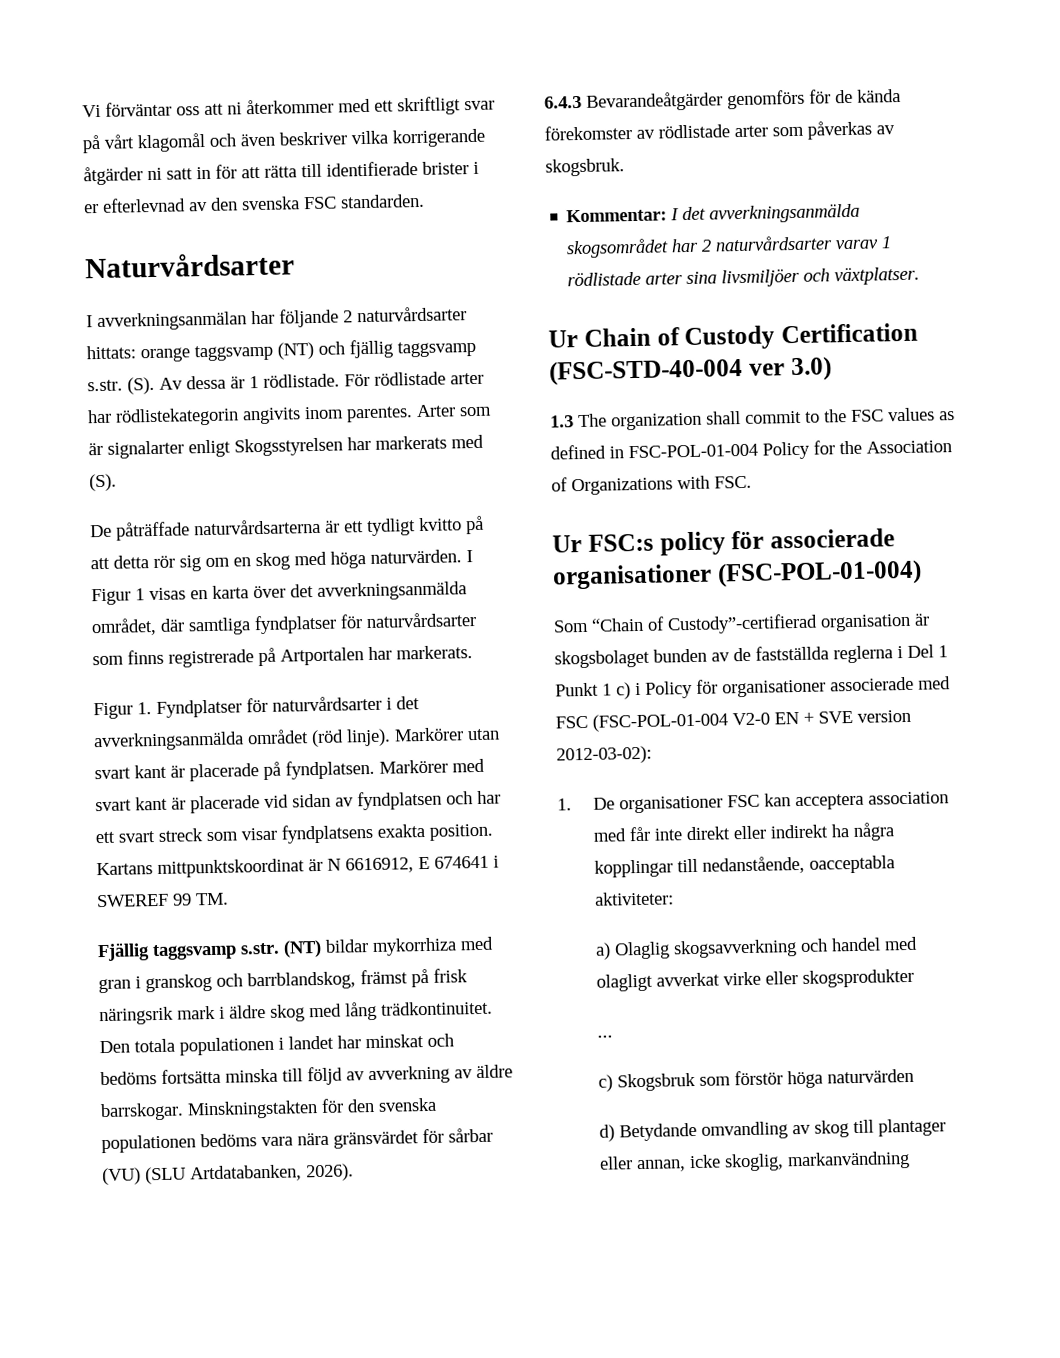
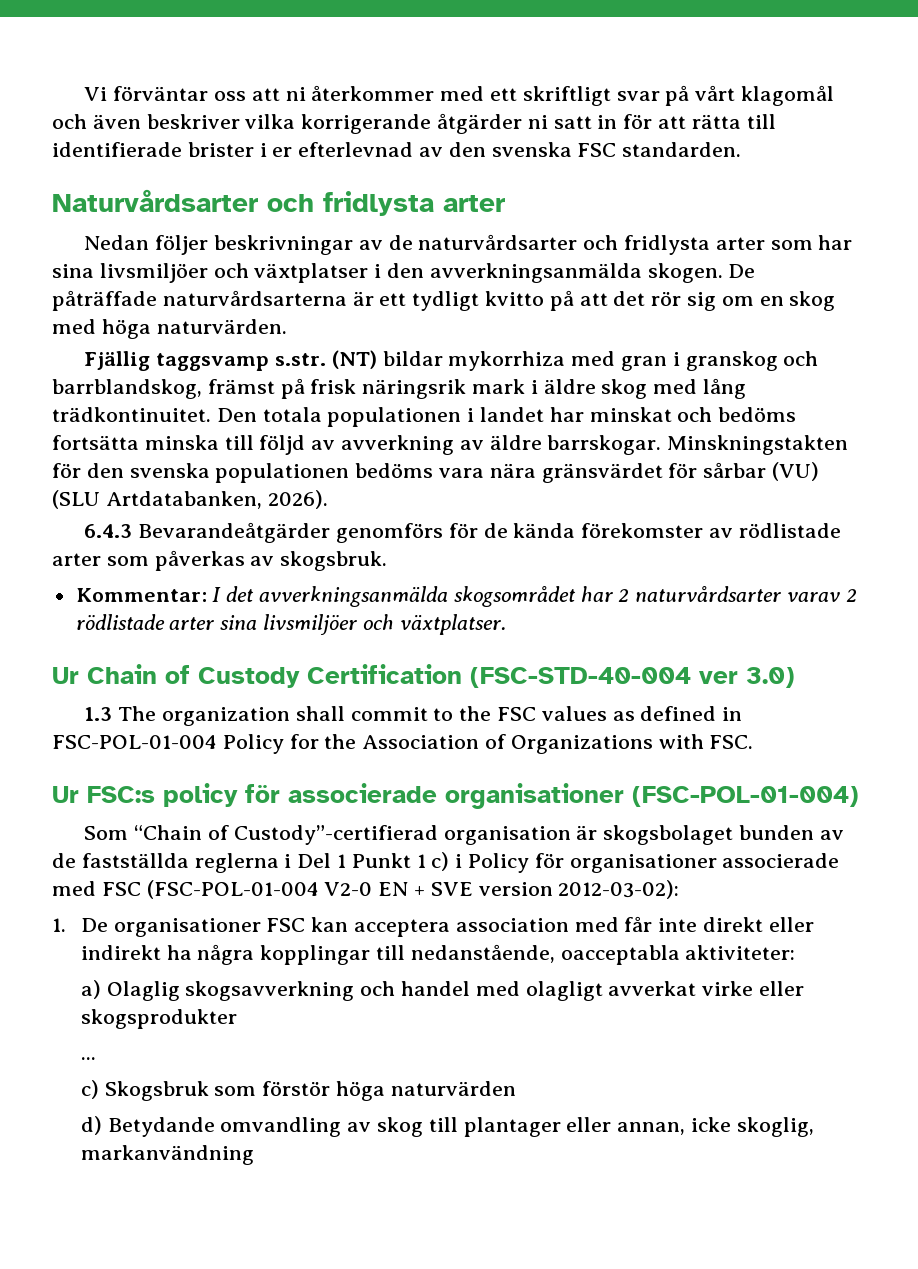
- Naturvårdsarter
- I avverkningsanmälan har följande 2 naturvårdsarter hittats: orange taggsvamp (NT) och fjällig taggsvamp s.str. (S). Av dessa är 1 rödlistade. För rödlistade arter har rödlistekategorin angivits inom parentes. Arter som är signalarter enligt Skogsstyrelsen har markerats med (S).
- De påträffade naturvårdsarterna är ett tydligt kvitto på att detta rör sig om en skog med höga naturvärden. I Figur 1 visas en karta över det avverkningsanmälda området, där samtliga fyndplatser för naturvårdsarter som finns registrerade på Artportalen har markerats.
- Figur 1. Fyndplatser för naturvårdsarter i det avverkningsanmälda området (röd linje). Markörer utan svart kant är placerade på fyndplatsen. Markörer med svart kant är placerade vid sidan av fyndplatsen och har ett svart streck som visar fyndplatsens exakta position. Kartans mittpunktskoordinat är N 6616912, E 674641 i SWEREF 99 TM.
+ Naturvårdsarter och fridlysta arter
+ Nedan följer beskrivningar av de naturvårdsarter och fridlysta arter som har sina livsmiljöer och växtplatser i den avverkningsanmälda skogen. De påträffade naturvårdsarterna är ett tydligt kvitto på att det rör sig om en skog med höga naturvärden.
- Kommentar: I det avverkningsanmälda skogsområdet har 2 naturvårdsarter varav 1 rödlistade arter sina livsmiljöer och växtplatser.
+ Kommentar: I det avverkningsanmälda skogsområdet har 2 naturvårdsarter varav 2 rödlistade arter sina livsmiljöer och växtplatser.

